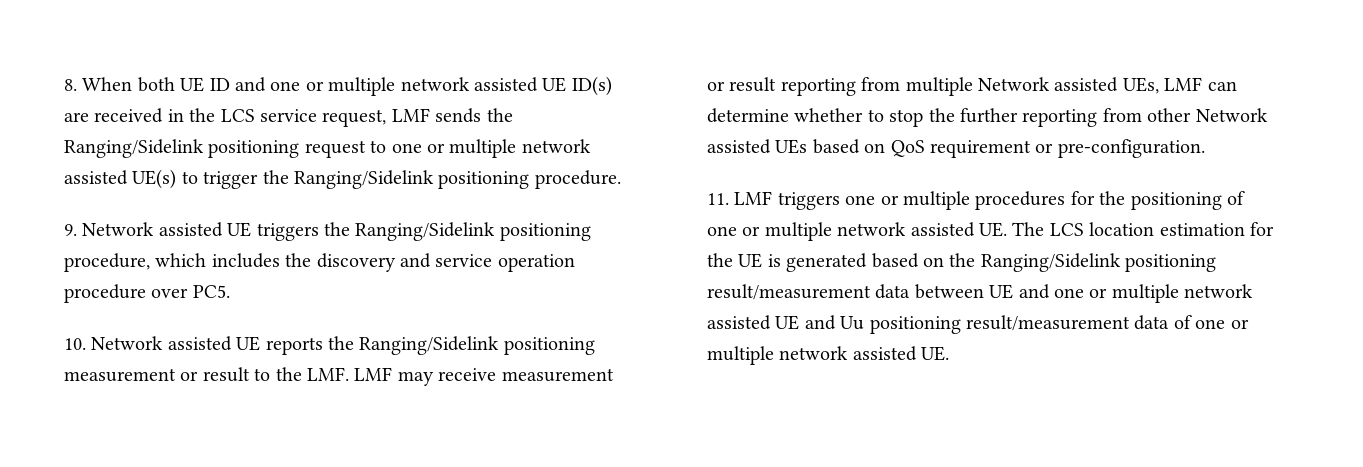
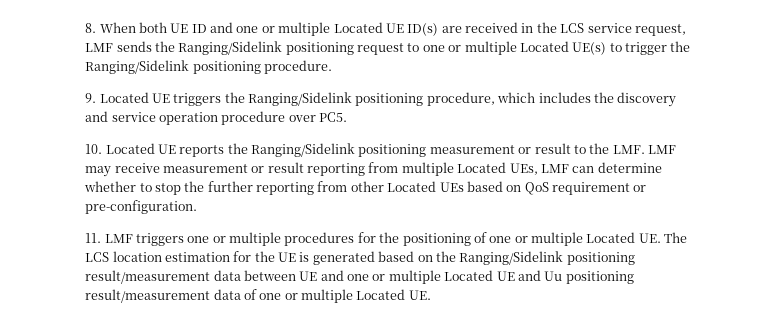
- 8. When both UE ID and one or multiple network assisted UE ID(s) are received in the LCS service request, LMF sends the Ranging/Sidelink positioning request to one or multiple network assisted UE(s) to trigger the Ranging/Sidelink positioning procedure.
+ 8. When both UE ID and one or multiple Located UE ID(s) are received in the LCS service request, LMF sends the Ranging/Sidelink positioning request to one or multiple Located UE(s) to trigger the Ranging/Sidelink positioning procedure.
- 9. Network assisted UE triggers the Ranging/Sidelink positioning procedure, which includes the discovery and service operation procedure over PC5.
+ 9. Located UE triggers the Ranging/Sidelink positioning procedure, which includes the discovery and service operation procedure over PC5.
- 10. Network assisted UE reports the Ranging/Sidelink positioning measurement or result to the LMF. LMF may receive measurement or result reporting from multiple Network assisted UEs, LMF can determine whether to stop the further reporting from other Network assisted UEs based on QoS requirement or pre-configuration.
+ 10. Located UE reports the Ranging/Sidelink positioning measurement or result to the LMF. LMF may receive measurement or result reporting from multiple Located UEs, LMF can determine whether to stop the further reporting from other Located UEs based on QoS requirement or pre-configuration.
- 11. LMF triggers one or multiple procedures for the positioning of one or multiple network assisted UE. The LCS location estimation for the UE is generated based on the Ranging/Sidelink positioning result/measurement data between UE and one or multiple network assisted UE and Uu positioning result/measurement data of one or multiple network assisted UE.
+ 11. LMF triggers one or multiple procedures for the positioning of one or multiple Located UE. The LCS location estimation for the UE is generated based on the Ranging/Sidelink positioning result/measurement data between UE and one or multiple Located UE and Uu positioning result/measurement data of one or multiple Located UE.

